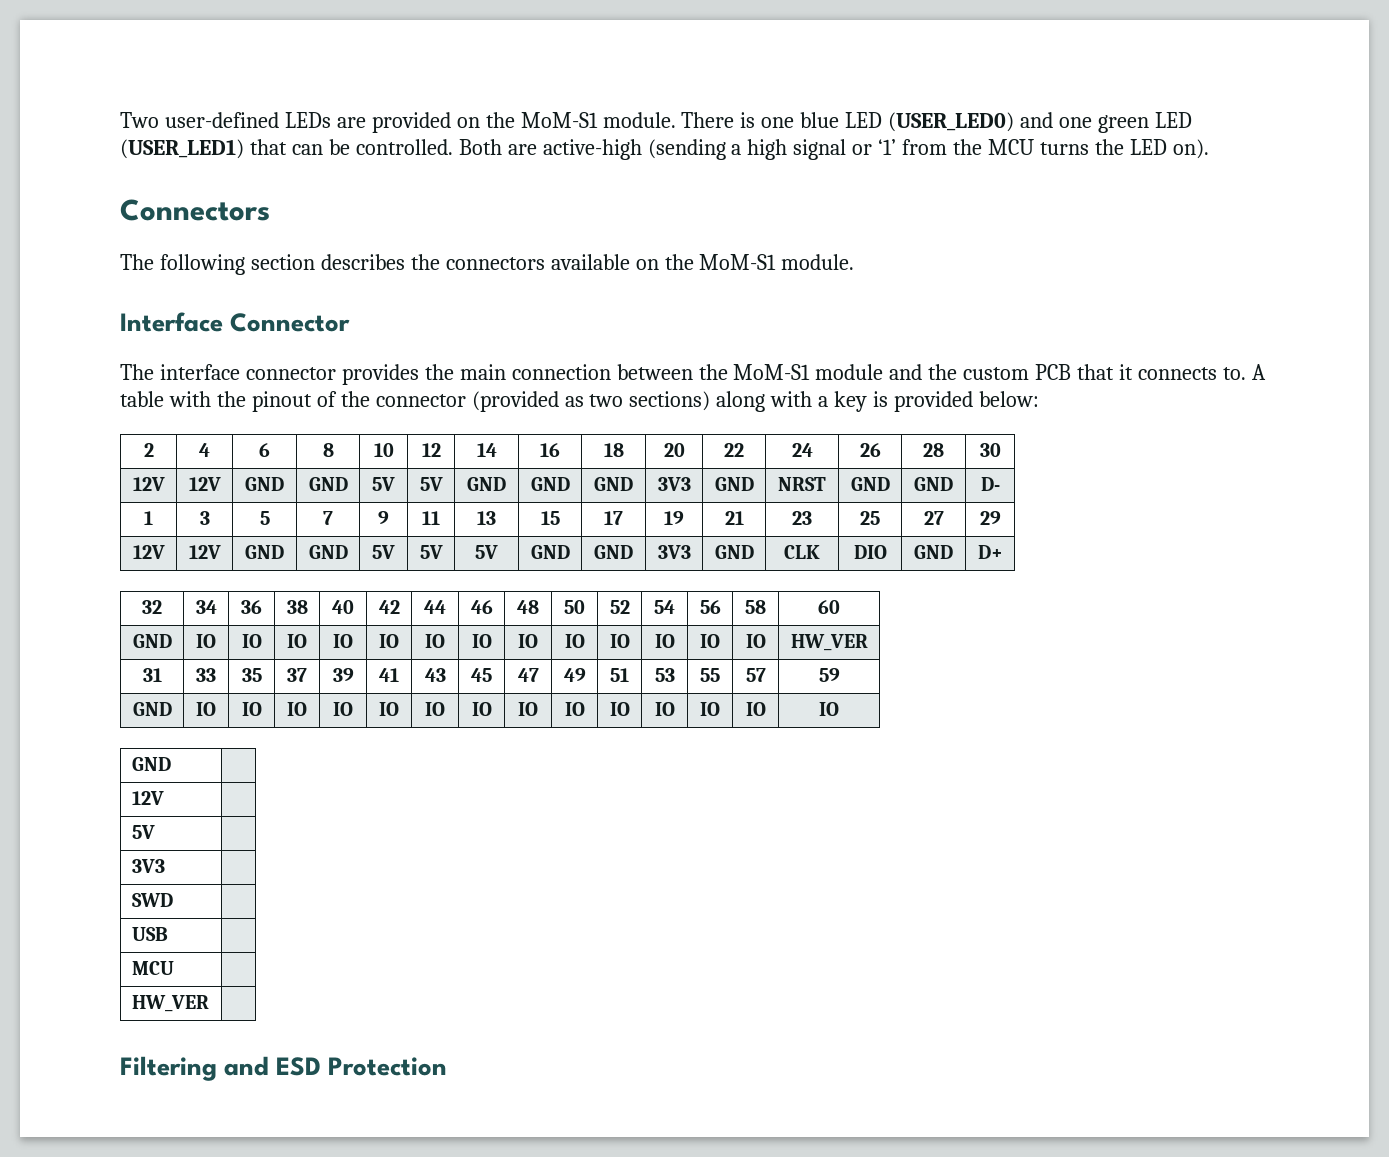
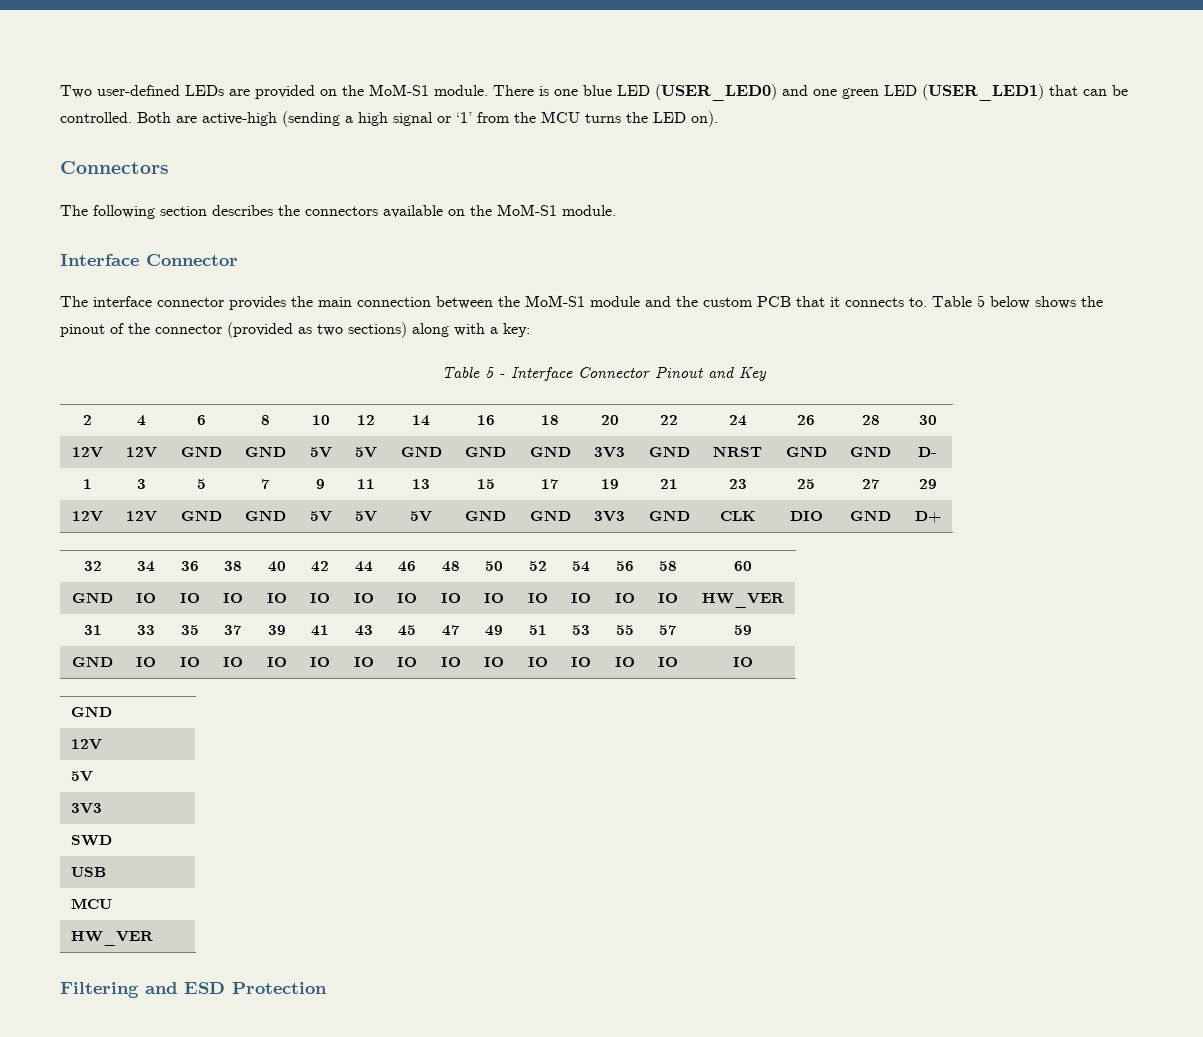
- A table with the pinout of the connector (provided as two sections) along with a key is provided below:
+ Table 5 below shows the pinout of the connector (provided as two sections) along with a key:
+ Table 5 - Interface Connector Pinout and Key

